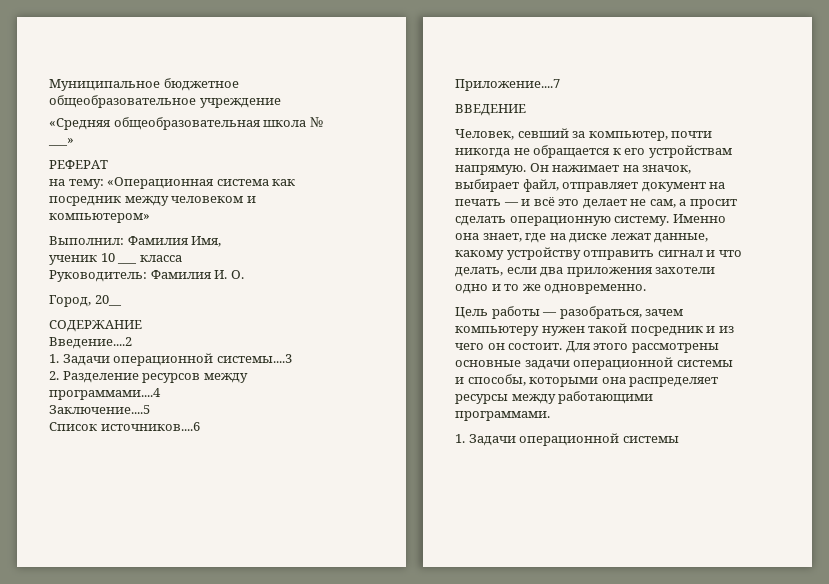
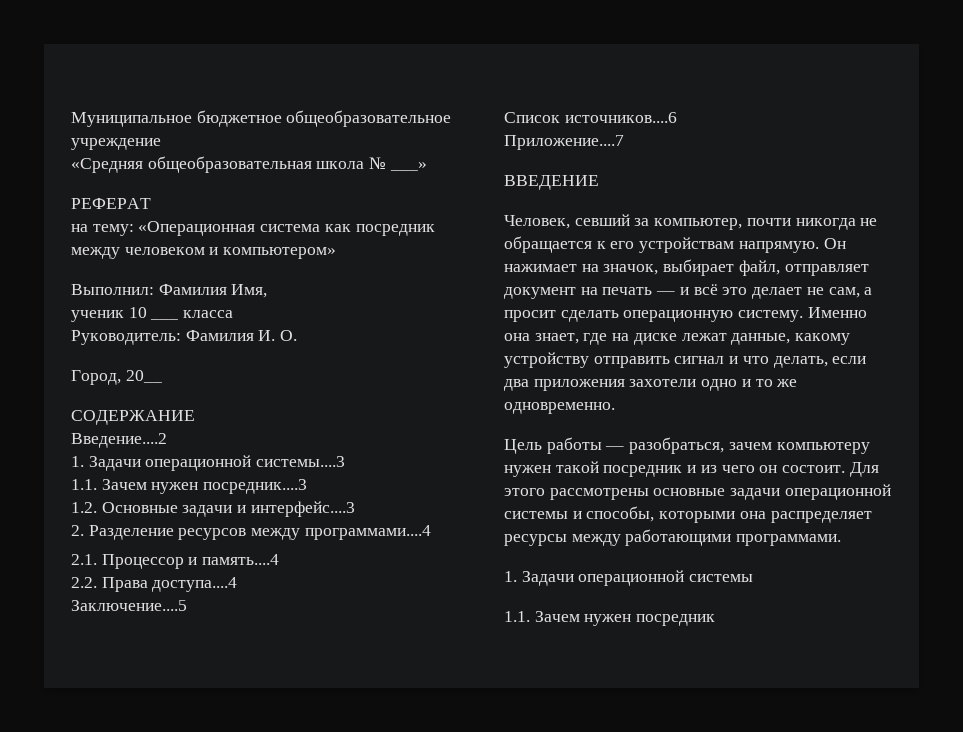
+ 1.1. Зачем нужен посредник....3
+ 1.2. Основные задачи и интерфейс....3
+ 2.1. Процессор и память....4
+ 2.2. Права доступа....4
+ 1.1. Зачем нужен посредник

